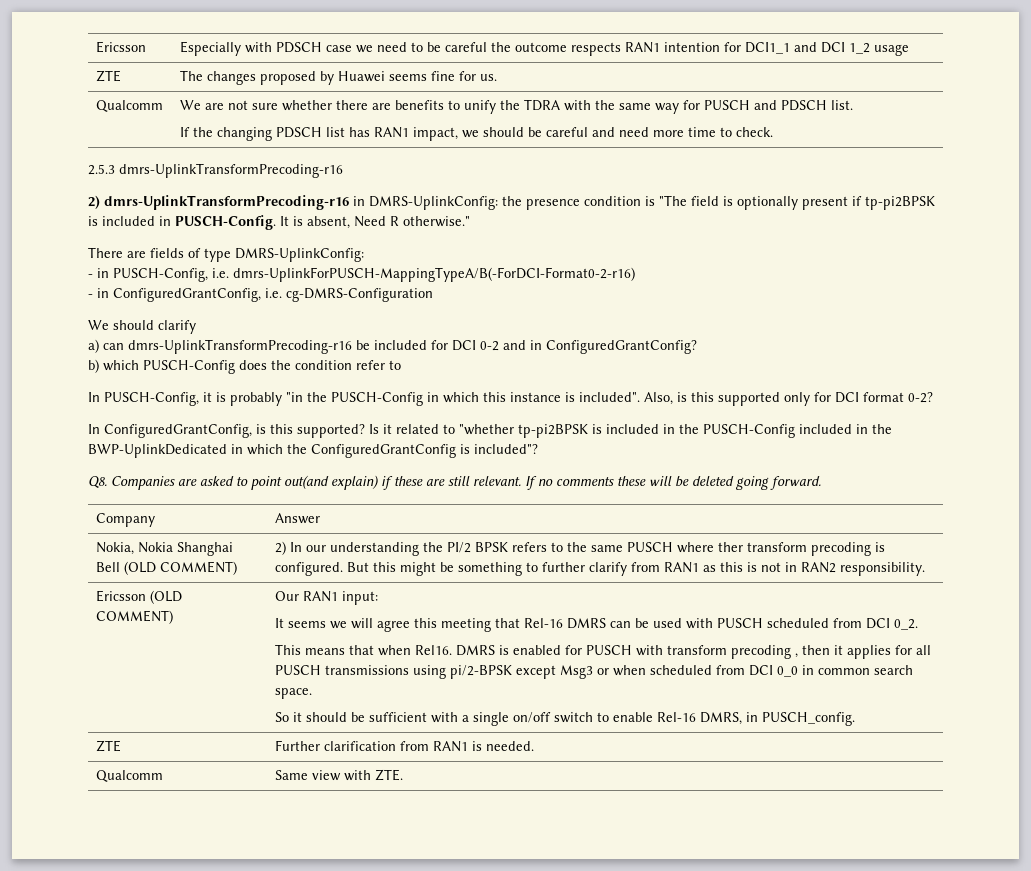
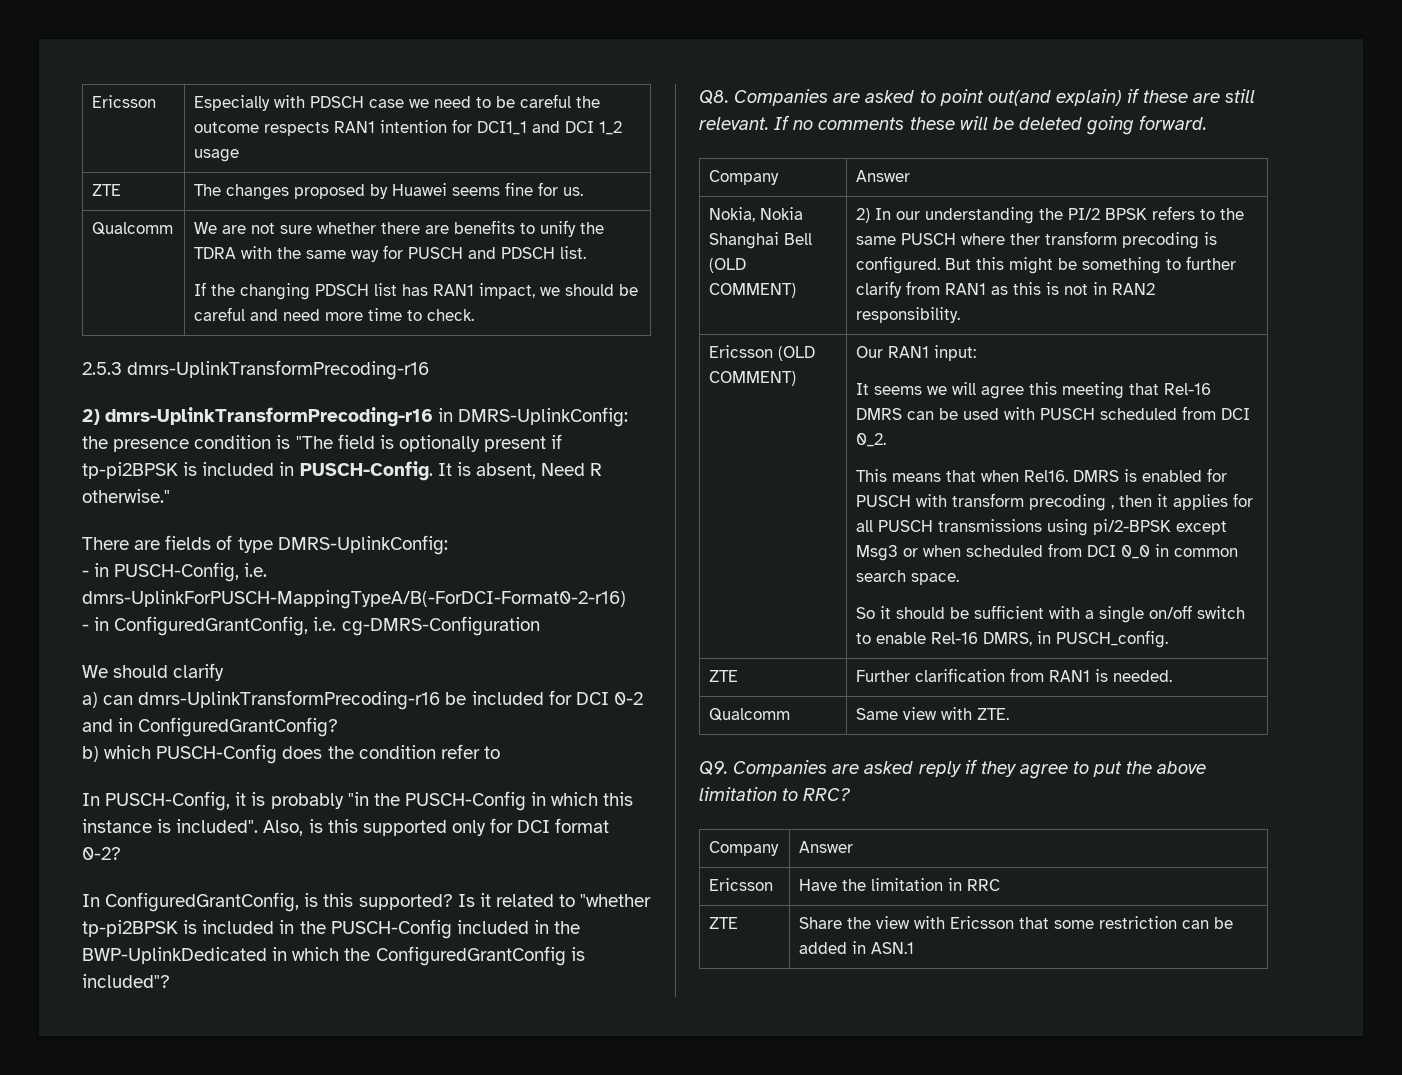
+ Q9. Companies are asked reply if they agree to put the above limitation to RRC?
+ Company | Answer
+ Ericsson | Have the limitation in RRC
+ ZTE | Share the view with Ericsson that some restriction can be added in ASN.1

